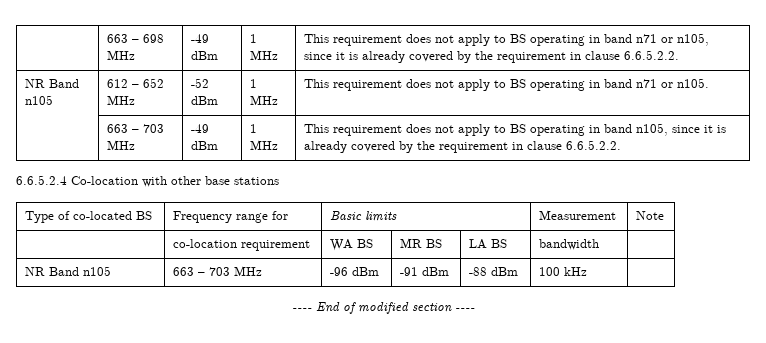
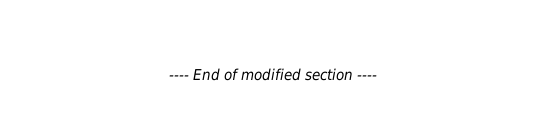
- | 663 – 698 MHz | -49 dBm | 1 MHz | This requirement does not apply to BS operating in band n71 or n105, since it is already covered by the requirement in clause 6.6.5.2.2.
- NR Band n105 | 612 – 652 MHz | -52 dBm | 1 MHz | This requirement does not apply to BS operating in band n71 or n105.
- | 663 – 703 MHz | -49 dBm | 1 MHz | This requirement does not apply to BS operating in band n105, since it is already covered by the requirement in clause 6.6.5.2.2.
- 6.6.5.2.4 Co-location with other base stations
- Type of co-located BS | Frequency range for | Basic limits | Measurement | Note
- | co-location requirement | WA BS | MR BS | LA BS | bandwidth |
- NR Band n105 | 663 – 703 MHz | -96 dBm | -91 dBm | -88 dBm | 100 kHz |

